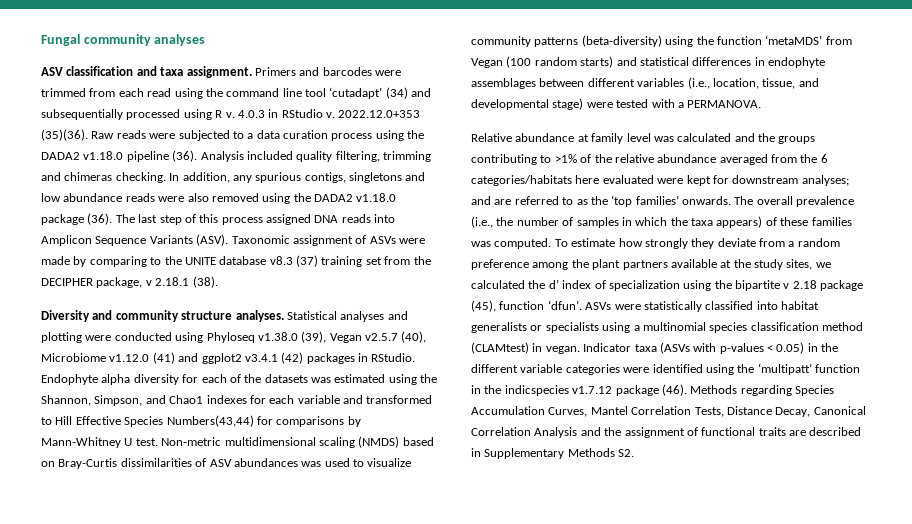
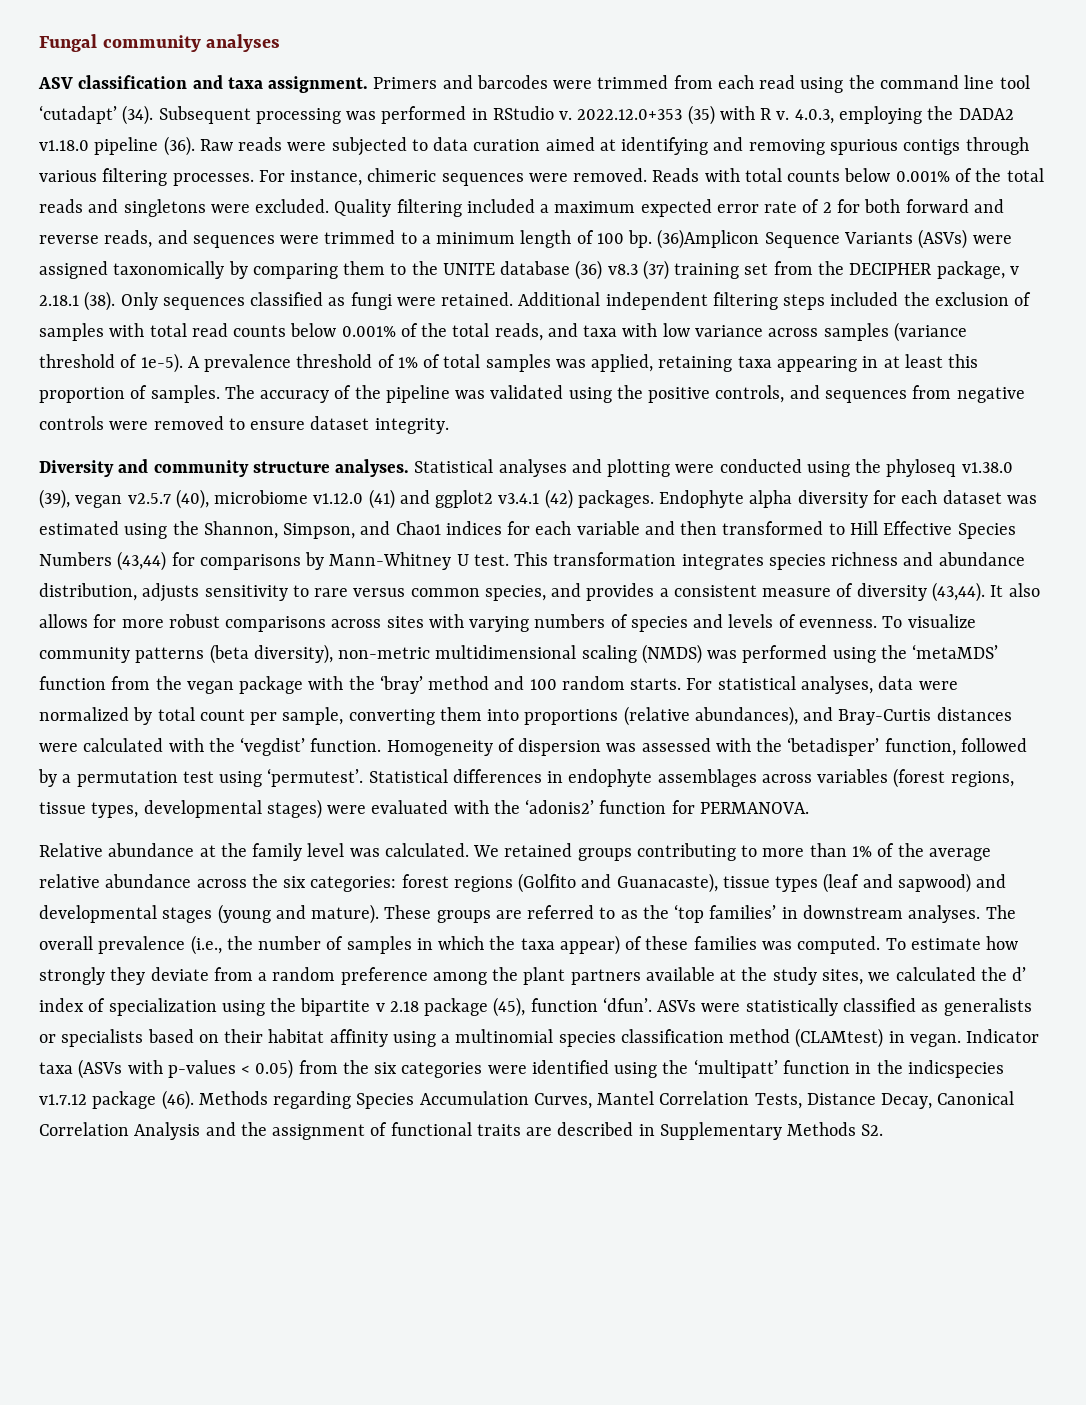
- Primers and barcodes were trimmed from each read using the command line tool ‘cutadapt’ (34) and subsequentially processed using R v. 4.0.3 in RStudio v. 2022.12.0+353 (35)(36).
+ Primers and barcodes were trimmed from each read using the command line tool ‘cutadapt’ (34). Subsequent processing was performed in RStudio v. 2022.12.0+353 (35) with R v. 4.0.3, employing the DADA2 v1.18.0 pipeline (36).
- Raw reads were subjected to a data curation process using the DADA2 v1.18.0 pipeline (36). Analysis included quality filtering, trimming and chimeras checking. In addition, any spurious contigs, singletons and low abundance reads were also removed using the DADA2 v1.18.0 package (36). The last step of this process assigned DNA reads into Amplicon Sequence Variants (ASV). Taxonomic assignment of ASVs were made by comparing to the UNITE database v8.3 (37) training set from the DECIPHER package, v 2.18.1 (38).
+ Raw reads were subjected to data curation aimed at identifying and removing spurious contigs through various filtering processes. For instance, chimeric sequences were removed. Reads with total counts below 0.001% of the total reads and singletons were excluded. Quality filtering included a maximum expected error rate of 2 for both forward and reverse reads, and sequences were trimmed to a minimum length of 100 bp. (36)Amplicon Sequence Variants (ASVs) were assigned taxonomically by comparing them to the UNITE database (36) v8.3 (37) training set from the DECIPHER package, v 2.18.1 (38). Only sequences classified as fungi were retained. Additional independent filtering steps included the exclusion of samples with total read counts below 0.001% of the total reads, and taxa with low variance across samples (variance threshold of 1e-5). A prevalence threshold of 1% of total samples was applied, retaining taxa appearing in at least this proportion of samples. The accuracy of the pipeline was validated using the positive controls, and sequences from negative controls were removed to ensure dataset integrity.
- Statistical analyses and plotting were conducted using Phyloseq v1.38.0 (39), Vegan v2.5.7 (40), Microbiome v1.12.0 (41) and ggplot2 v3.4.1 (42) packages in RStudio.
+ Statistical analyses and plotting were conducted using the phyloseq v1.38.0 (39), vegan v2.5.7 (40), microbiome v1.12.0 (41) and ggplot2 v3.4.1 (42) packages.
- Endophyte alpha diversity for each of the datasets was estimated using the Shannon, Simpson, and Chao1 indexes for each variable and transformed to Hill Effective Species Numbers(43,44) for comparisons by Mann-Whitney U test.
+ Endophyte alpha diversity for each dataset was estimated using the Shannon, Simpson, and Chao1 indices for each variable and then transformed to Hill Effective Species Numbers (43,44) for comparisons by Mann-Whitney U test.
- Non-metric multidimensional scaling (NMDS) based on Bray-Curtis dissimilarities of ASV abundances was used to visualize community patterns (beta-diversity) using the function ‘metaMDS’ from Vegan (100 random starts) and statistical differences in endophyte assemblages between different variables (i.e., location, tissue, and developmental stage) were tested with a PERMANOVA.
+ This transformation integrates species richness and abundance distribution, adjusts sensitivity to rare versus common species, and provides a consistent measure of diversity (43,44). It also allows for more robust comparisons across sites with varying numbers of species and levels of evenness. To visualize community patterns (beta diversity), non-metric multidimensional scaling (NMDS) was performed using the ‘metaMDS’ function from the vegan package with the ‘bray’ method and 100 random starts. For statistical analyses, data were normalized by total count per sample, converting them into proportions (relative abundances), and Bray-Curtis distances were calculated with the ‘vegdist’ function. Homogeneity of dispersion was assessed with the ‘betadisper’ function, followed by a permutation test using ‘permutest’. Statistical differences in endophyte assemblages across variables (forest regions, tissue types, developmental stages) were evaluated with the ‘adonis2’ function for PERMANOVA.
- Relative abundance at family level was calculated and the groups contributing to >1% of the relative abundance averaged from the 6 categories/habitats here evaluated were kept for downstream analyses; and are referred to as the ‘top families’ onwards.
+ Relative abundance at the family level was calculated. We retained groups contributing to more than 1% of the average relative abundance across the six categories: forest regions (Golfito and Guanacaste), tissue types (leaf and sapwood) and developmental stages (young and mature). These groups are referred to as the ‘top families’ in downstream analyses.
- The overall prevalence (i.e., the number of samples in which the taxa appears) of these families was computed.
+ The overall prevalence (i.e., the number of samples in which the taxa appear) of these families was computed.
- ASVs were statistically classified into habitat generalists or specialists using a multinomial species classification method (CLAMtest) in vegan.
+ ASVs were statistically classified as generalists or specialists based on their habitat affinity using a multinomial species classification method (CLAMtest) in vegan.
- Indicator taxa (ASVs with p-values < 0.05) in the different variable categories were identified using the ‘multipatt’ function in the indicspecies v1.7.12 package (46).
+ Indicator taxa (ASVs with p-values < 0.05) from the six categories were identified using the ‘multipatt’ function in the indicspecies v1.7.12 package (46).

